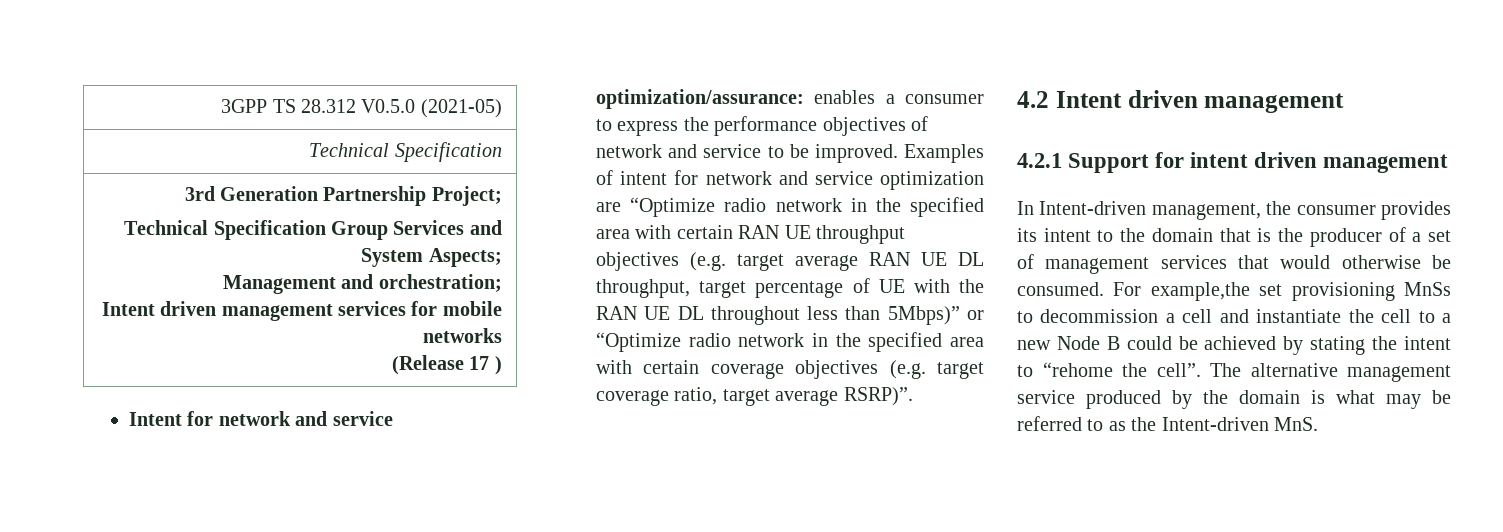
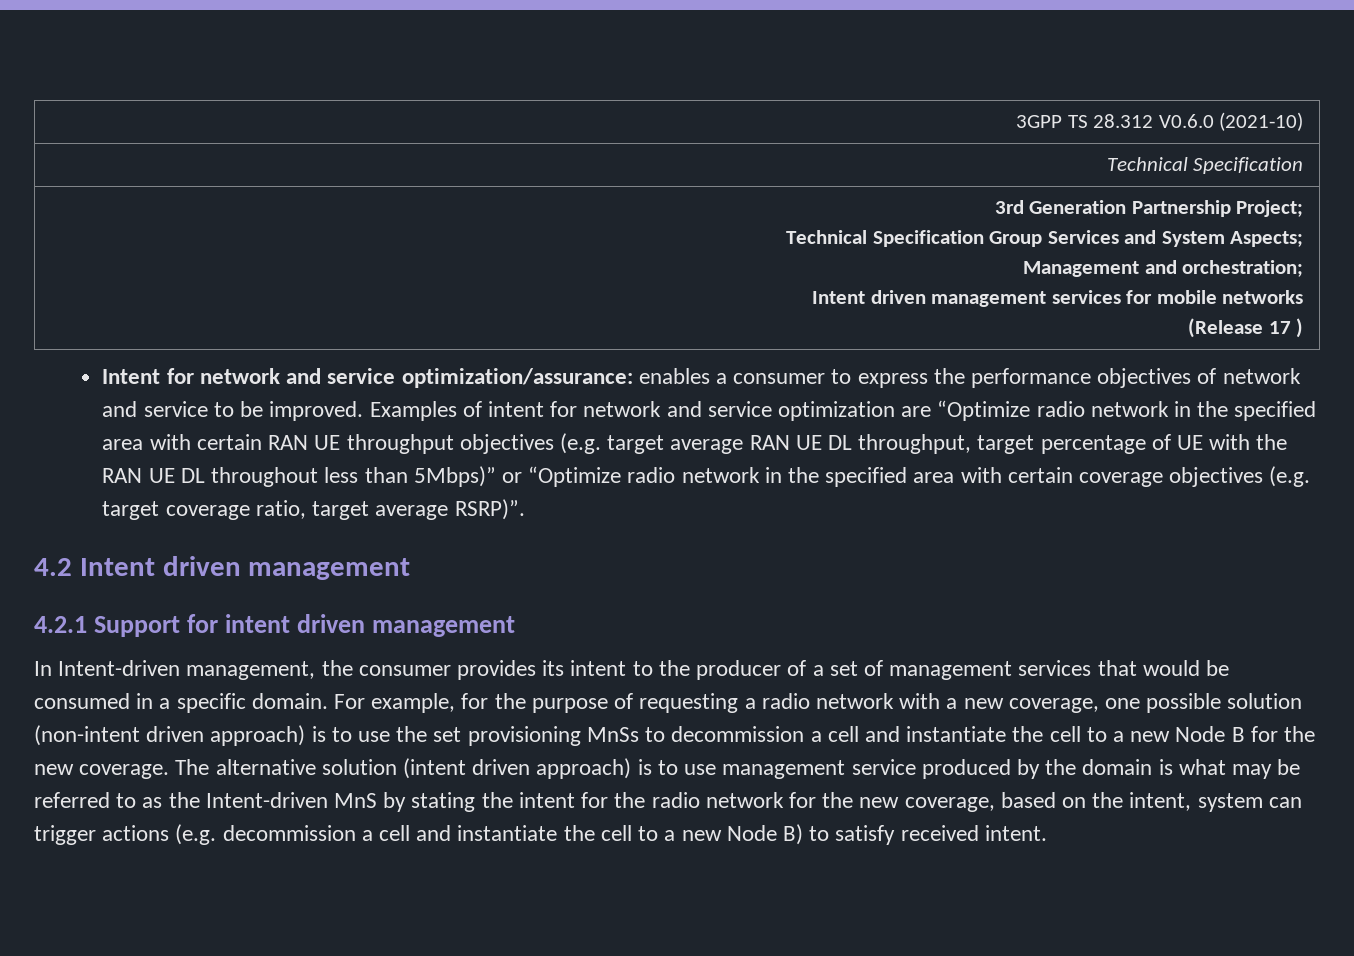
- 3GPP TS 28.312 V0.5.0 (2021-05)
+ 3GPP TS 28.312 V0.6.0 (2021-10)
- In Intent-driven management, the consumer provides its intent to the domain that is the producer of a set of management services that would otherwise be consumed. For example,the set provisioning MnSs to decommission a cell and instantiate the cell to a new Node B could be achieved by stating the intent to “rehome the cell”. The alternative management service produced by the domain is what may be referred to as the Intent-driven MnS.
+ In Intent-driven management, the consumer provides its intent to the producer of a set of management services that would be consumed in a specific domain. For example, for the purpose of requesting a radio network with a new coverage, one possible solution (non-intent driven approach) is to use the set provisioning MnSs to decommission a cell and instantiate the cell to a new Node B for the new coverage. The alternative solution (intent driven approach) is to use management service produced by the domain is what may be referred to as the Intent-driven MnS by stating the intent for the radio network for the new coverage, based on the intent, system can trigger actions (e.g. decommission a cell and instantiate the cell to a new Node B) to satisfy received intent.

